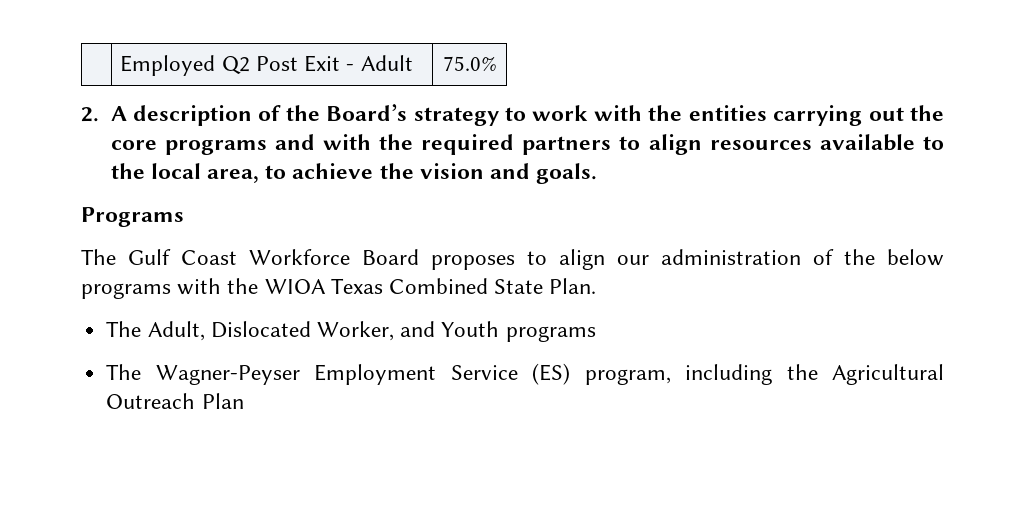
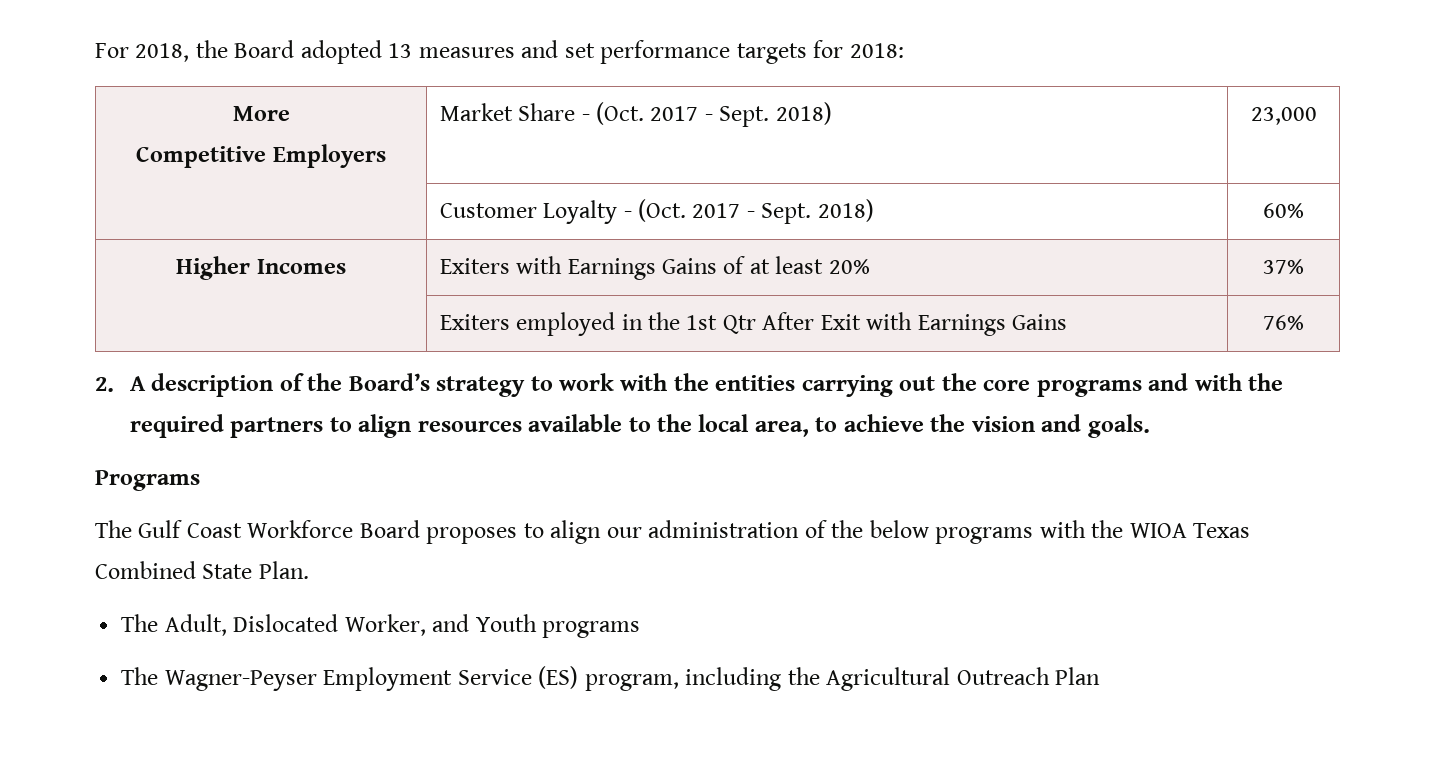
- | Employed Q2 Post Exit - Adult | 75.0%
+ For 2018, the Board adopted 13 measures and set performance targets for 2018:
+ More
+ Competitive Employers | Market Share - (Oct. 2017 - Sept. 2018) | 23,000
+ | Customer Loyalty - (Oct. 2017 - Sept. 2018) | 60%
+ Higher Incomes | Exiters with Earnings Gains of at least 20% | 37%
+ | Exiters employed in the 1st Qtr After Exit with Earnings Gains | 76%

